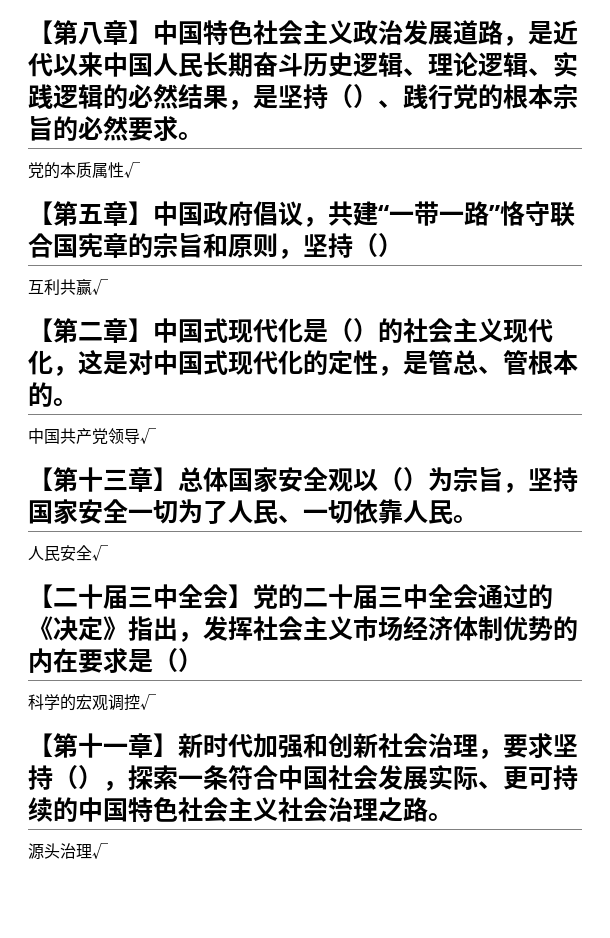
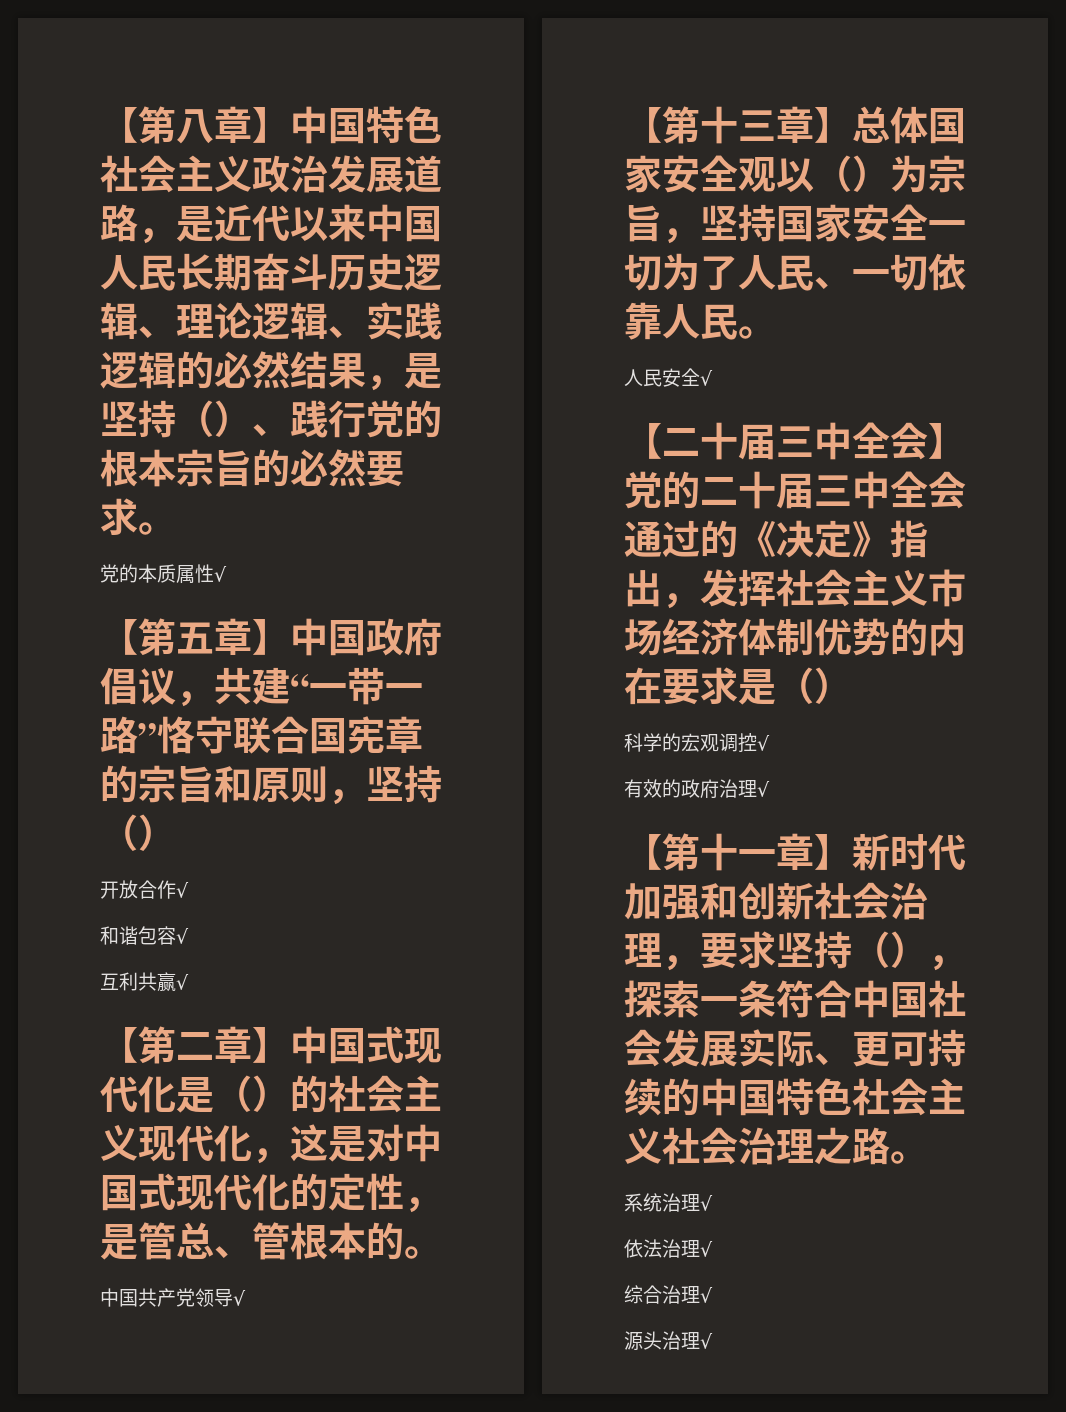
+ 开放合作√
+ 和谐包容√
+ 有效的政府治理√
+ 系统治理√
+ 依法治理√
+ 综合治理√

